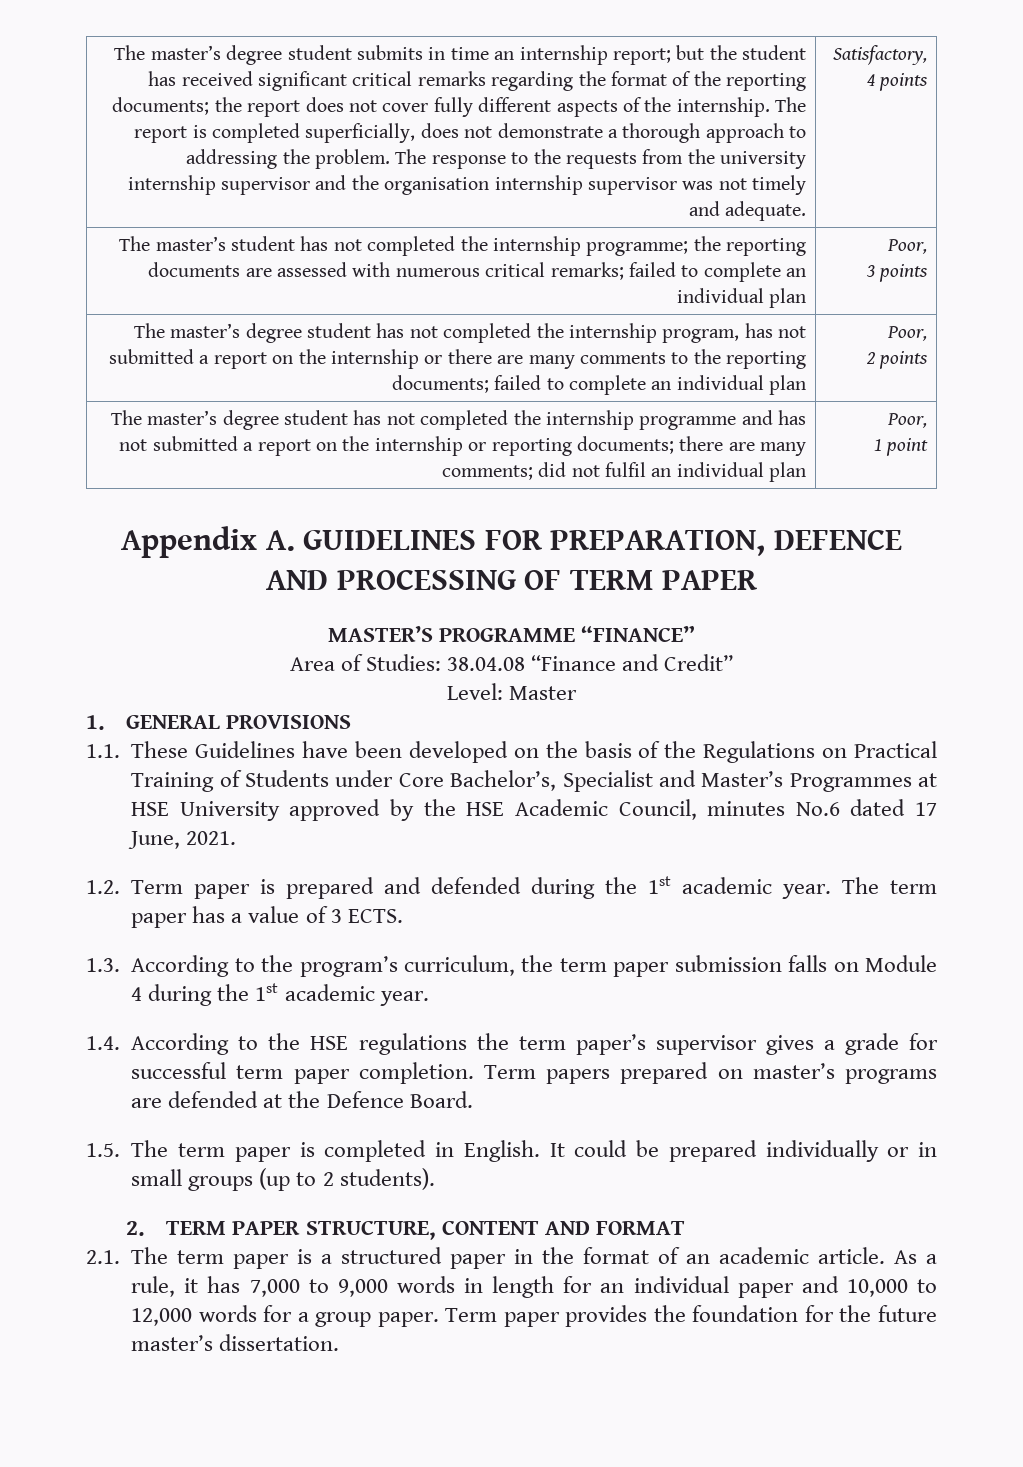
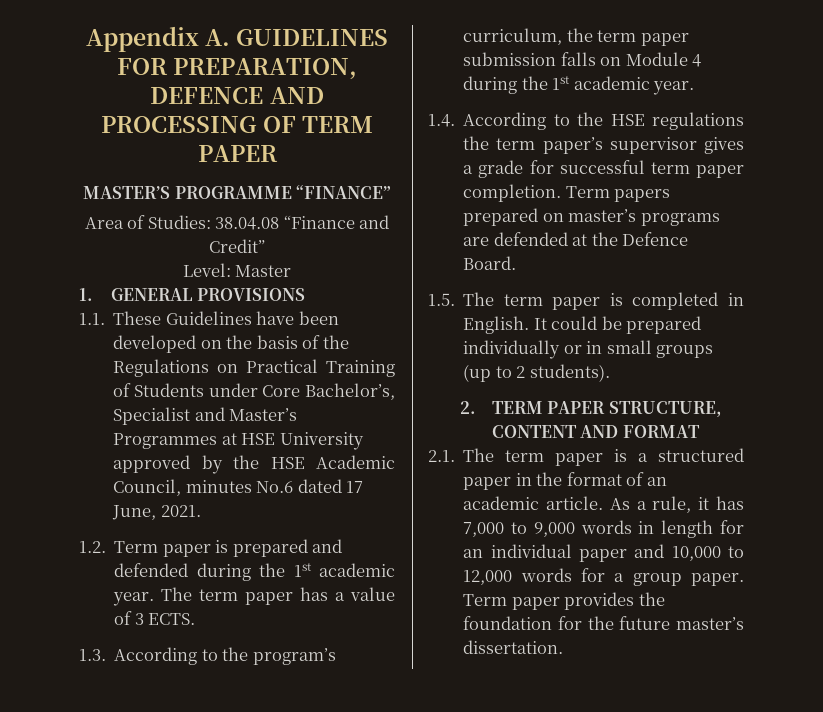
- The master’s degree student submits in time an internship report; but the student has received significant critical remarks regarding the format of the reporting documents; the report does not cover fully different aspects of the internship. The report is completed superficially, does not demonstrate a thorough approach to addressing the problem. The response to the requests from the university internship supervisor and the organisation internship supervisor was not timely and adequate. | Satisfactory, 4 points
- The master’s student has not completed the internship programme; the reporting documents are assessed with numerous critical remarks; failed to complete an individual plan | Poor,
- 3 points
- The master’s degree student has not completed the internship program, has not submitted a report on the internship or there are many comments to the reporting documents; failed to complete an individual plan | Poor,
- 2 points
- The master’s degree student has not completed the internship programme and has not submitted a report on the internship or reporting documents; there are many comments; did not fulfil an individual plan | Poor,
- 1 point

